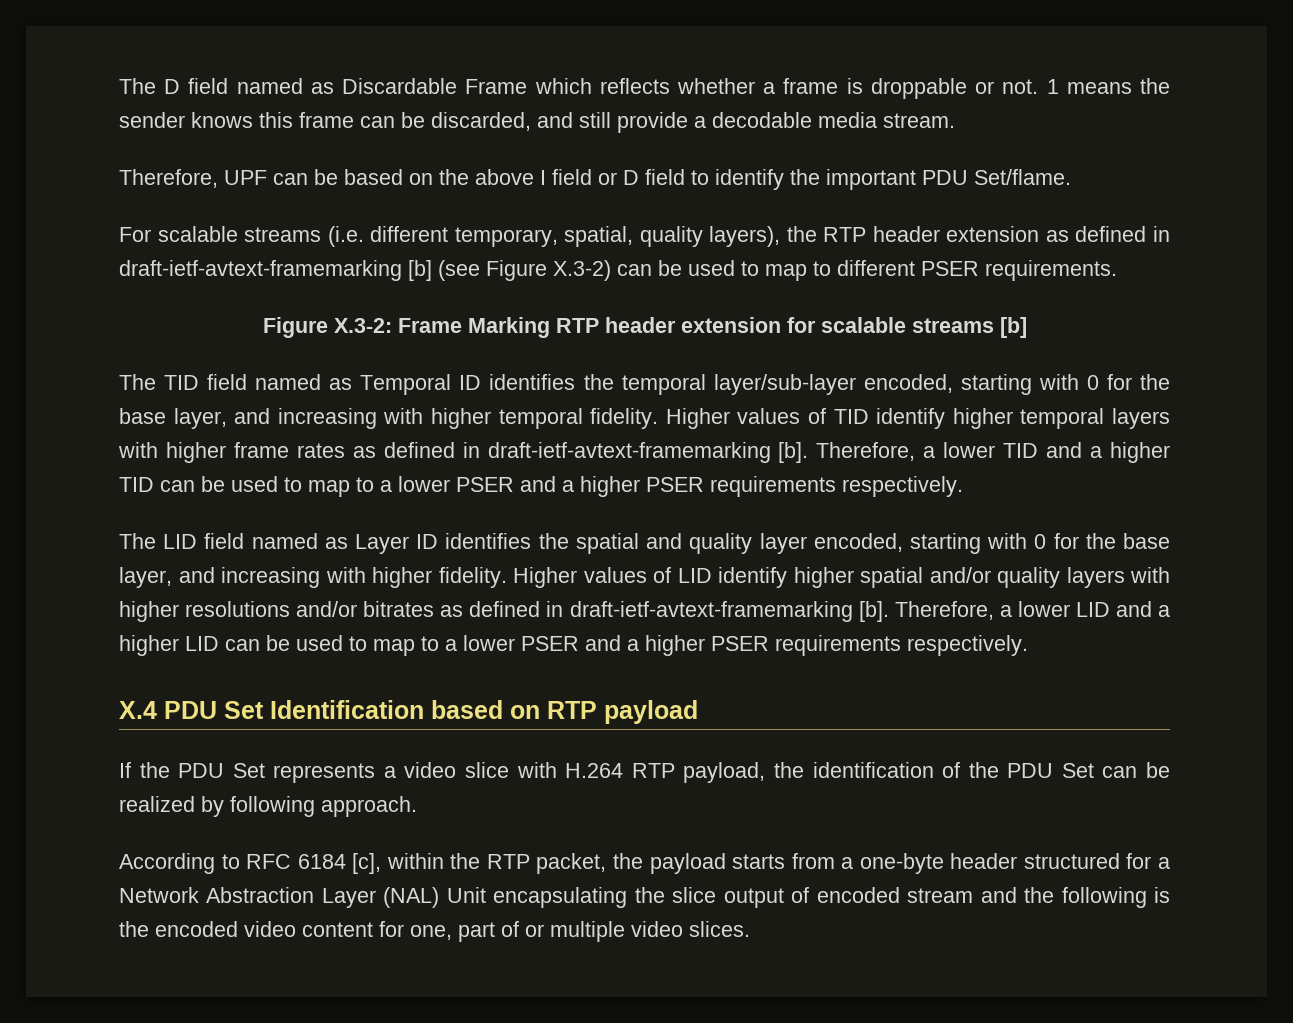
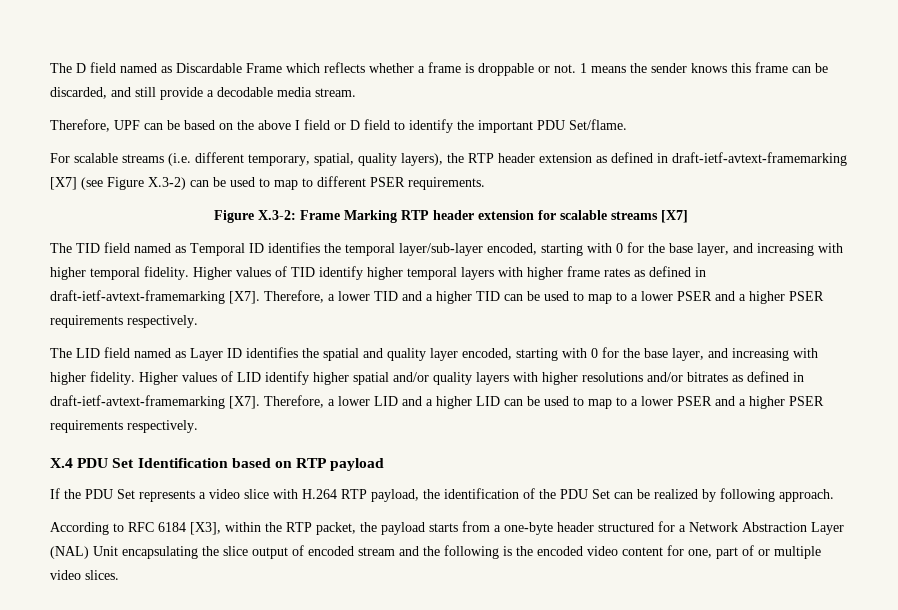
- For scalable streams (i.e. different temporary, spatial, quality layers), the RTP header extension as defined in draft-ietf-avtext-framemarking [b] (see Figure X.3-2) can be used to map to different PSER requirements.
+ For scalable streams (i.e. different temporary, spatial, quality layers), the RTP header extension as defined in draft-ietf-avtext-framemarking [X7] (see Figure X.3-2) can be used to map to different PSER requirements.
- Figure X.3-2: Frame Marking RTP header extension for scalable streams [b]
+ Figure X.3-2: Frame Marking RTP header extension for scalable streams [X7]
- Higher values of TID identify higher temporal layers with higher frame rates as defined in draft-ietf-avtext-framemarking [b]. Therefore, a lower TID and a higher TID can be used to map to a lower PSER and a higher PSER requirements respectively.
+ Higher values of TID identify higher temporal layers with higher frame rates as defined in draft-ietf-avtext-framemarking [X7]. Therefore, a lower TID and a higher TID can be used to map to a lower PSER and a higher PSER requirements respectively.
- Higher values of LID identify higher spatial and/or quality layers with higher resolutions and/or bitrates as defined in draft-ietf-avtext-framemarking [b]. Therefore, a lower LID and a higher LID can be used to map to a lower PSER and a higher PSER requirements respectively.
+ Higher values of LID identify higher spatial and/or quality layers with higher resolutions and/or bitrates as defined in draft-ietf-avtext-framemarking [X7]. Therefore, a lower LID and a higher LID can be used to map to a lower PSER and a higher PSER requirements respectively.
- According to RFC 6184 [c], within the RTP packet, the payload starts from a one-byte header structured for a Network Abstraction Layer (NAL) Unit encapsulating the slice output of encoded stream and the following is the encoded video content for one, part of or multiple video slices.
+ According to RFC 6184 [X3], within the RTP packet, the payload starts from a one-byte header structured for a Network Abstraction Layer (NAL) Unit encapsulating the slice output of encoded stream and the following is the encoded video content for one, part of or multiple video slices.

